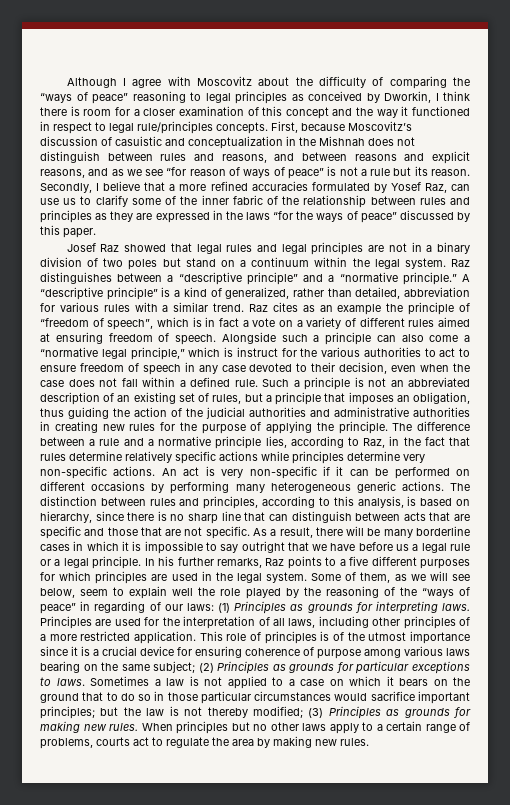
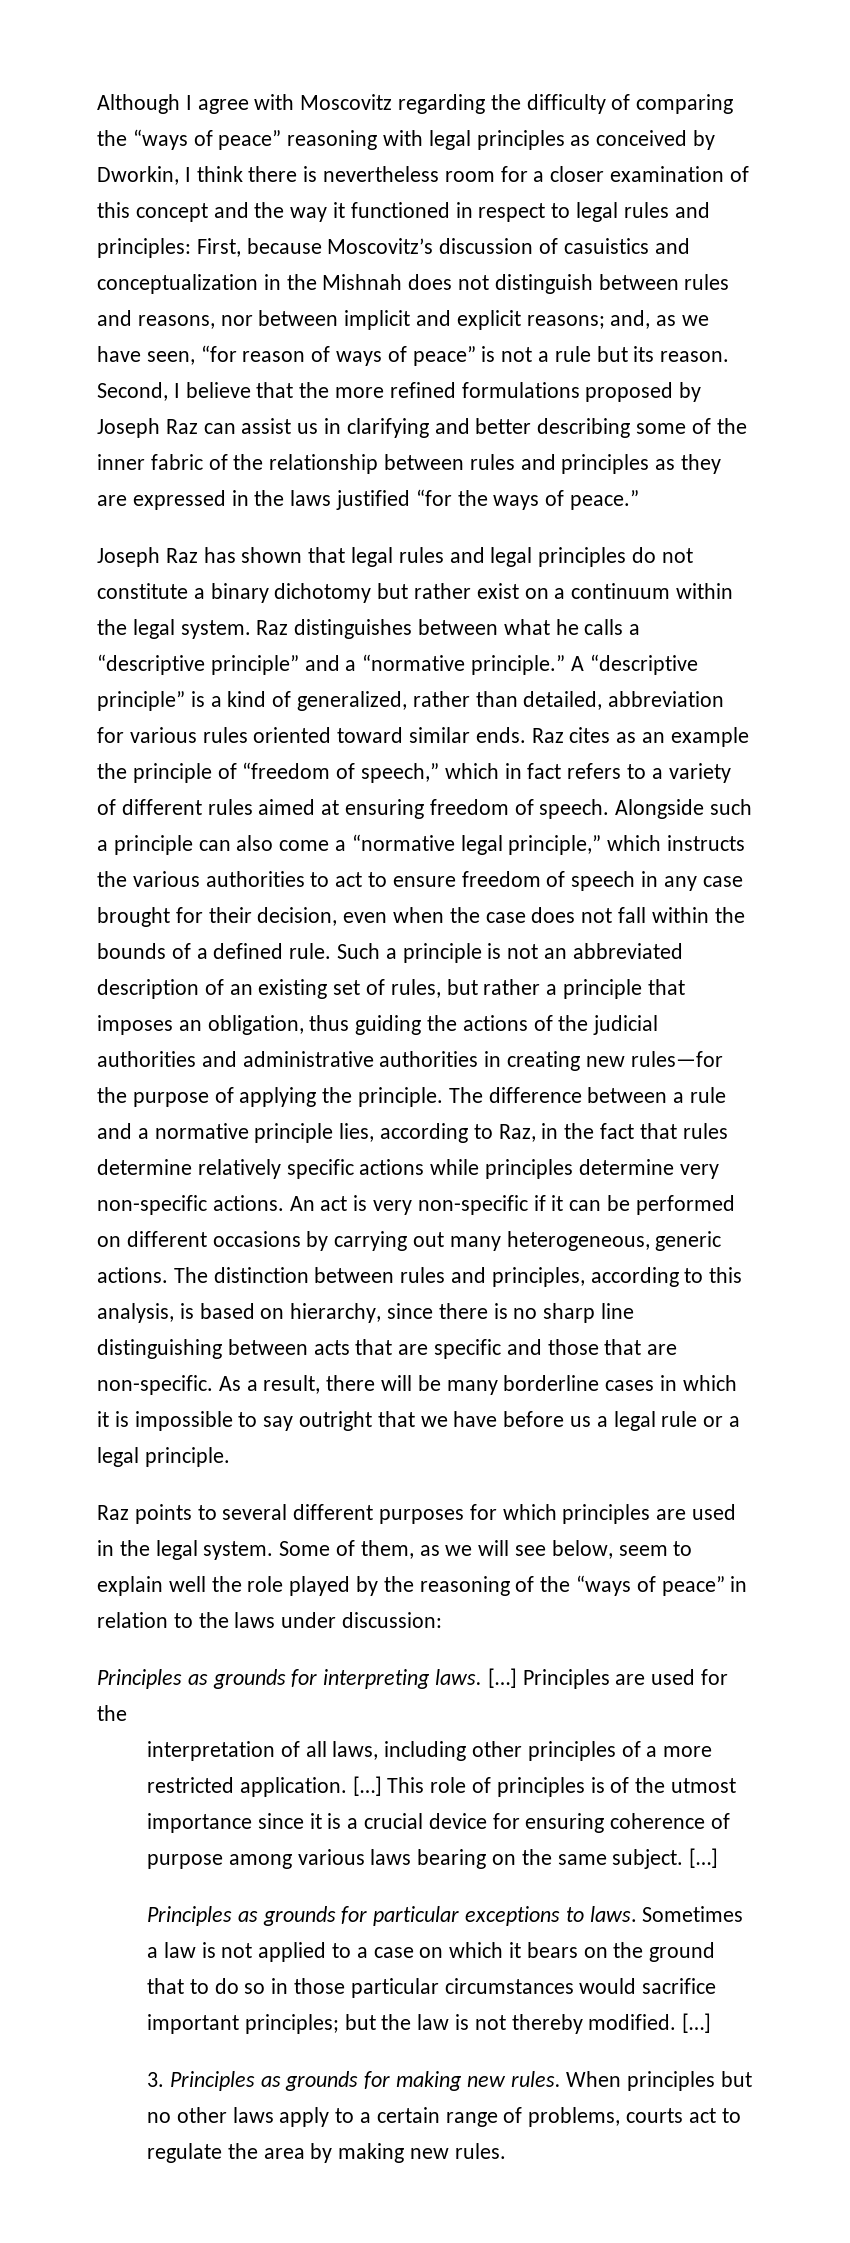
- Although I agree with Moscovitz about the difficulty of comparing the “ways of peace” reasoning to legal principles as conceived by Dworkin, I think there is room for a closer examination of this concept and the way it functioned in respect to legal rule/principles concepts.
+ Although I agree with Moscovitz regarding the difficulty of comparing the “ways of peace” reasoning with legal principles as conceived by Dworkin, I think there is nevertheless room for a closer examination of this concept and the way it functioned in respect to legal rules and principles:
- First, because Moscovitz’s discussion of casuistic and conceptualization in the Mishnah does not distinguish between rules and reasons, and between reasons and explicit reasons, and as we see “for reason of ways of peace” is not a rule but its reason.
+ First, because Moscovitz’s discussion of casuistics and conceptualization in the Mishnah does not distinguish between rules and reasons, nor between implicit and explicit reasons; and, as we have seen, “for reason of ways of peace” is not a rule but its reason.
- Secondly, I believe that a more refined accuracies formulated by Yosef Raz, can use us to clarify some of the inner fabric of the relationship between rules and principles as they are expressed in the laws “for the ways of peace” discussed by this paper.
- Josef Raz showed that legal rules and legal principles are not in a binary division of two poles but stand on a continuum within the legal system.
+ Second, I believe that the more refined formulations proposed by Joseph Raz can assist us in clarifying and better describing some of the inner fabric of the relationship between rules and principles as they are expressed in the laws justified “for the ways of peace.”
+ Joseph Raz has shown that legal rules and legal principles do not constitute a binary dichotomy but rather exist on a continuum within the legal system.
- Raz distinguishes between a “descriptive principle” and a “normative principle.”
+ Raz distinguishes between what he calls a “descriptive principle” and a “normative principle.”
- A “descriptive principle” is a kind of generalized, rather than detailed, abbreviation for various rules with a similar trend.
+ A “descriptive principle” is a kind of generalized, rather than detailed, abbreviation for various rules oriented toward similar ends.
- Raz cites as an example the principle of “freedom of speech”, which is in fact a vote on a variety of different rules aimed at ensuring freedom of speech.
+ Raz cites as an example the principle of “freedom of speech,” which in fact refers to a variety of different rules aimed at ensuring freedom of speech.
- Alongside such a principle can also come a “normative legal principle,” which is instruct for the various authorities to act to ensure freedom of speech in any case devoted to their decision, even when the case does not fall within a defined rule.
+ Alongside such a principle can also come a “normative legal principle,” which instructs the various authorities to act to ensure freedom of speech in any case brought for their decision, even when the case does not fall within the bounds of a defined rule.
- Such a principle is not an abbreviated description of an existing set of rules, but a principle that imposes an obligation, thus guiding the action of the judicial authorities and administrative authorities in creating new rules for the purpose of applying the principle.
+ Such a principle is not an abbreviated description of an existing set of rules, but rather a principle that imposes an obligation, thus guiding the actions of the judicial authorities and administrative authorities in creating new rules—for the purpose of applying the principle.
- An act is very non-specific if it can be performed on different occasions by performing many heterogeneous generic actions.
+ An act is very non-specific if it can be performed on different occasions by carrying out many heterogeneous, generic actions.
- The distinction between rules and principles, according to this analysis, is based on hierarchy, since there is no sharp line that can distinguish between acts that are specific and those that are not specific.
+ The distinction between rules and principles, according to this analysis, is based on hierarchy, since there is no sharp line distinguishing between acts that are specific and those that are non-specific.
- As a result, there will be many borderline cases in which it is impossible to say outright that we have before us a legal rule or a legal principle. In his further remarks, Raz points to a five different purposes for which principles are used in the legal system.
+ As a result, there will be many borderline cases in which it is impossible to say outright that we have before us a legal rule or a legal principle.
+ Raz points to several different purposes for which principles are used in the legal system.
- Some of them, as we will see below, seem to explain well the role played by the reasoning of the “ways of peace” in regarding of our laws: (1) Principles as grounds for interpreting laws.
+ Some of them, as we will see below, seem to explain well the role played by the reasoning of the “ways of peace” in relation to the laws under discussion:
+ Principles as grounds for interpreting laws. […]
- Principles are used for the interpretation of all laws, including other principles of a more restricted application.
+ Principles are used for the
+ interpretation of all laws, including other principles of a more restricted application. […]
- This role of principles is of the utmost importance since it is a crucial device for ensuring coherence of purpose among various laws bearing on the same subject; (2) Principles as grounds for particular exceptions to laws.
+ This role of principles is of the utmost importance since it is a crucial device for ensuring coherence of purpose among various laws bearing on the same subject. […]
+ Principles as grounds for particular exceptions to laws.
- Sometimes a law is not applied to a case on which it bears on the ground that to do so in those particular circumstances would sacrifice important principles; but the law is not thereby modified; (3) Principles as grounds for making new rules.
+ Sometimes a law is not applied to a case on which it bears on the ground that to do so in those particular circumstances would sacrifice important principles; but the law is not thereby modified. […]
+ 3. Principles as grounds for making new rules.

